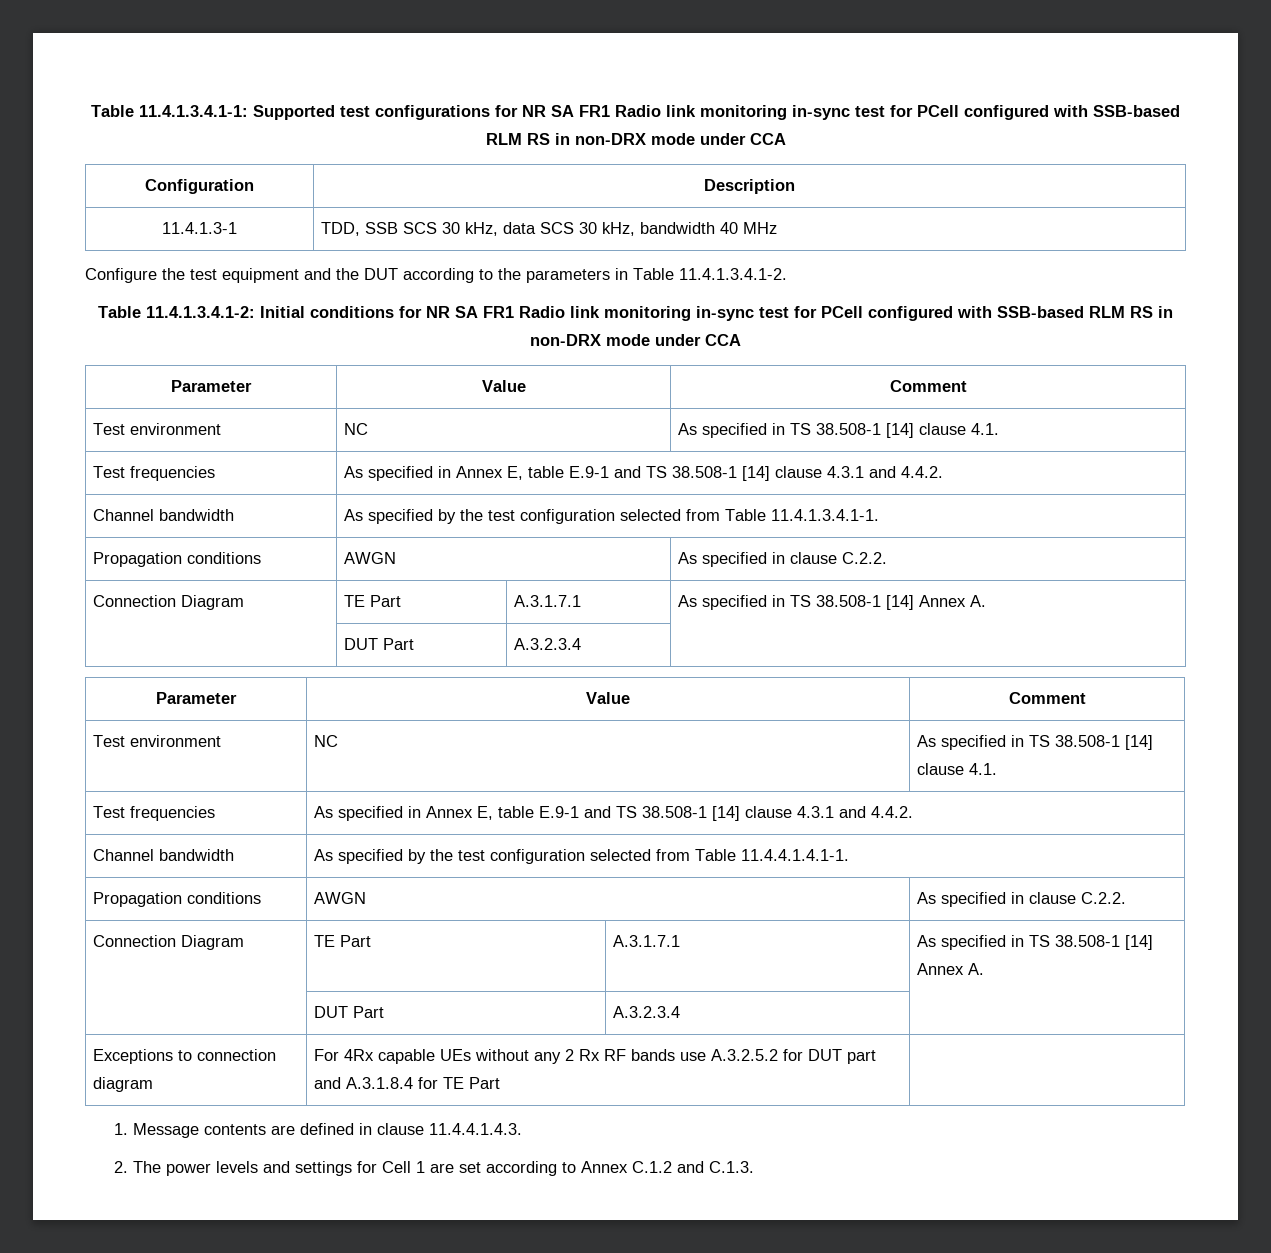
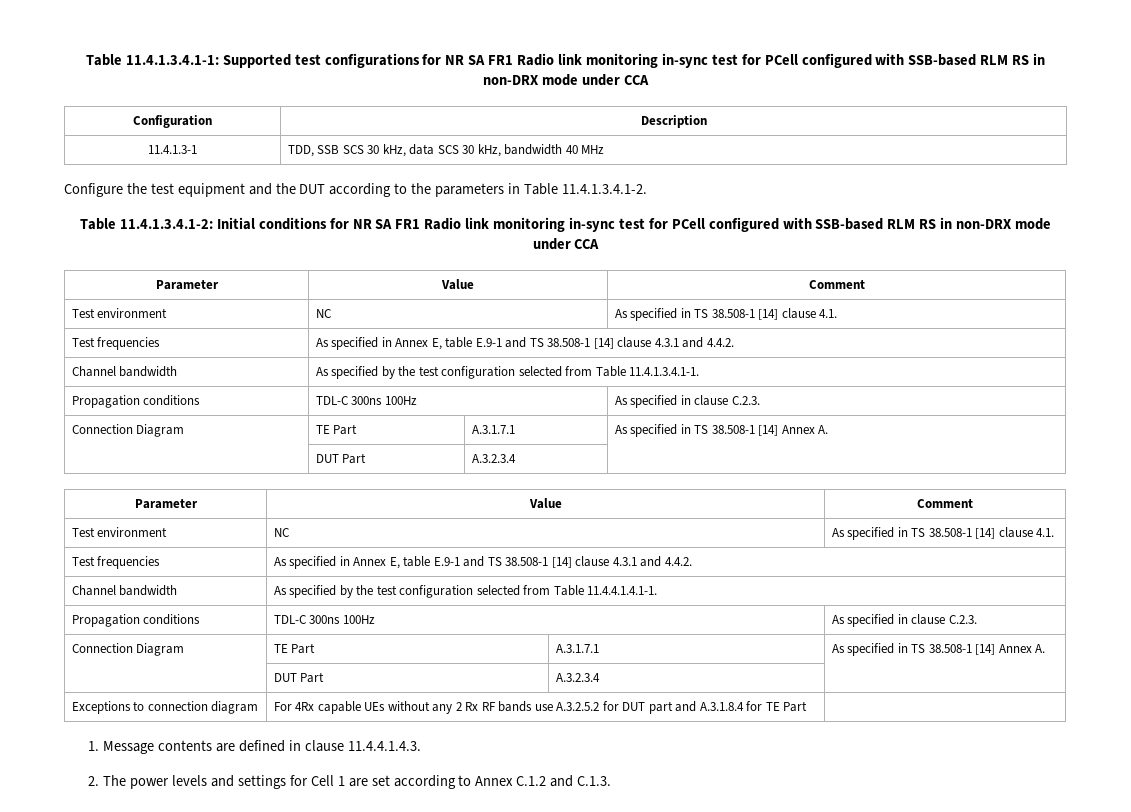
  Channel bandwidth | As specified by the test configuration selected from Table 11.4.1.3.4.1-1.
- Propagation conditions | AWGN | As specified in clause C.2.2.
+ Propagation conditions | TDL-C 300ns 100Hz | As specified in clause C.2.3.
  Channel bandwidth | As specified by the test configuration selected from Table 11.4.4.1.4.1-1.
- Propagation conditions | AWGN | As specified in clause C.2.2.
+ Propagation conditions | TDL-C 300ns 100Hz | As specified in clause C.2.3.

